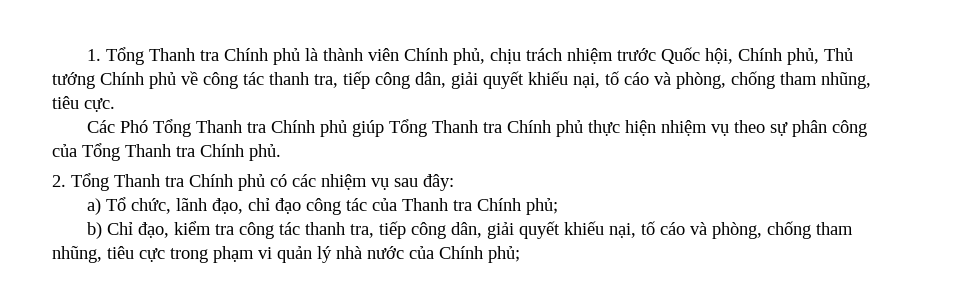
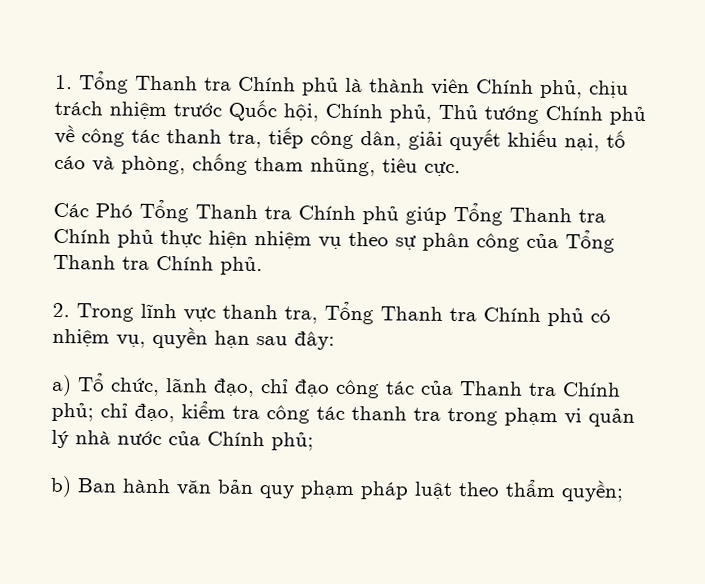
- 2. Tổng Thanh tra Chính phủ có các nhiệm vụ sau đây:
+ 2. Trong lĩnh vực thanh tra, Tổng Thanh tra Chính phủ có nhiệm vụ, quyền hạn sau đây:
- a) Tổ chức, lãnh đạo, chỉ đạo công tác của Thanh tra Chính phủ;
- b) Chỉ đạo, kiểm tra công tác thanh tra, tiếp công dân, giải quyết khiếu nại, tố cáo và phòng, chống tham nhũng, tiêu cực trong phạm vi quản lý nhà nước của Chính phủ;
+ a) Tổ chức, lãnh đạo, chỉ đạo công tác của Thanh tra Chính phủ; chỉ đạo, kiểm tra công tác thanh tra trong phạm vi quản lý nhà nước của Chính phủ;
+ b) Ban hành văn bản quy phạm pháp luật theo thẩm quyền;

